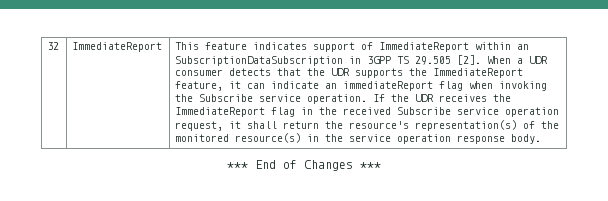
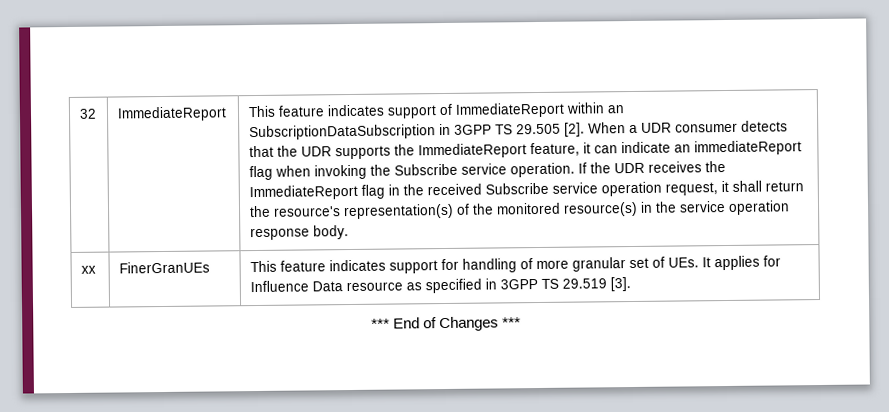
+ xx | FinerGranUEs | This feature indicates support for handling of more granular set of UEs. It applies for Influence Data resource as specified in 3GPP TS 29.519 [3].

